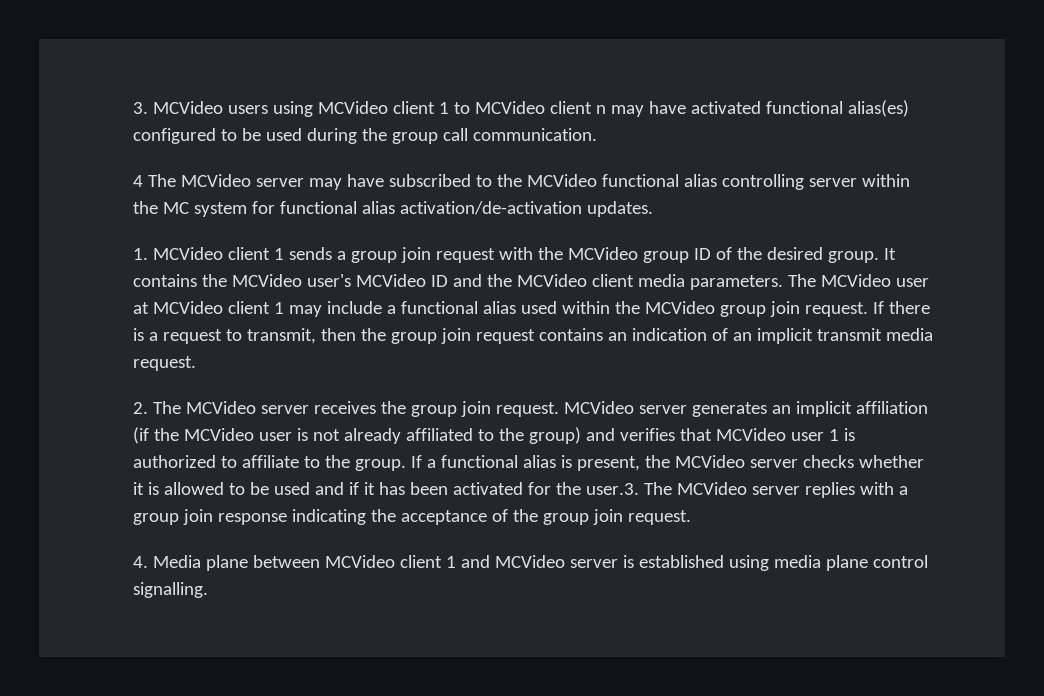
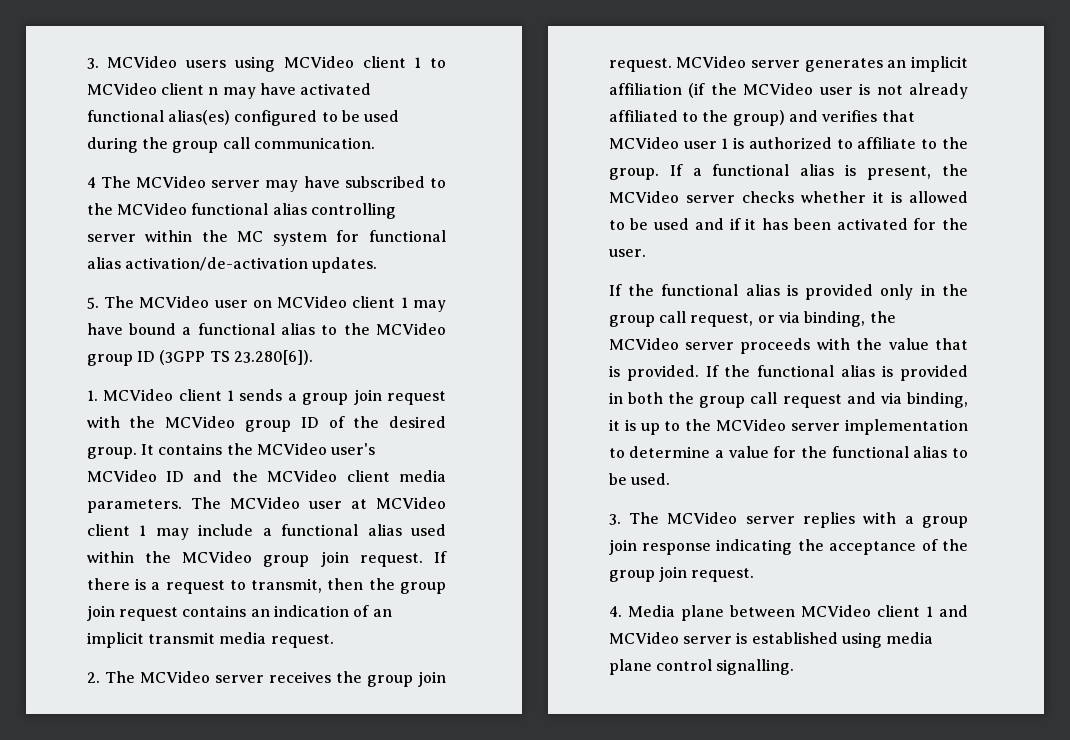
+ 5. The MCVideo user on MCVideo client 1 may have bound a functional alias to the MCVideo group ID (3GPP TS 23.280[6]).
- If a functional alias is present, the MCVideo server checks whether it is allowed to be used and if it has been activated for the user.3. The MCVideo server replies with a group join response indicating the acceptance of the group join request.
+ If a functional alias is present, the MCVideo server checks whether it is allowed to be used and if it has been activated for the user.
+ If the functional alias is provided only in the group call request, or via binding, the MCVideo server proceeds with the value that is provided. If the functional alias is provided in both the group call request and via binding, it is up to the MCVideo server implementation to determine a value for the functional alias to be used.
+ 3. The MCVideo server replies with a group join response indicating the acceptance of the group join request.

